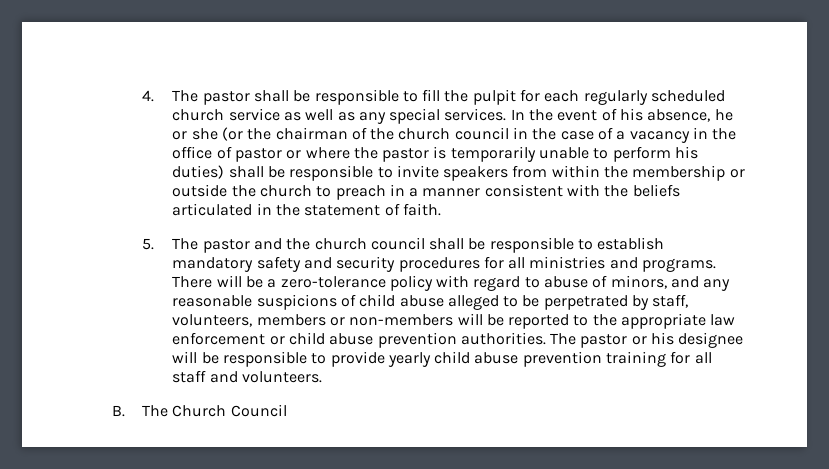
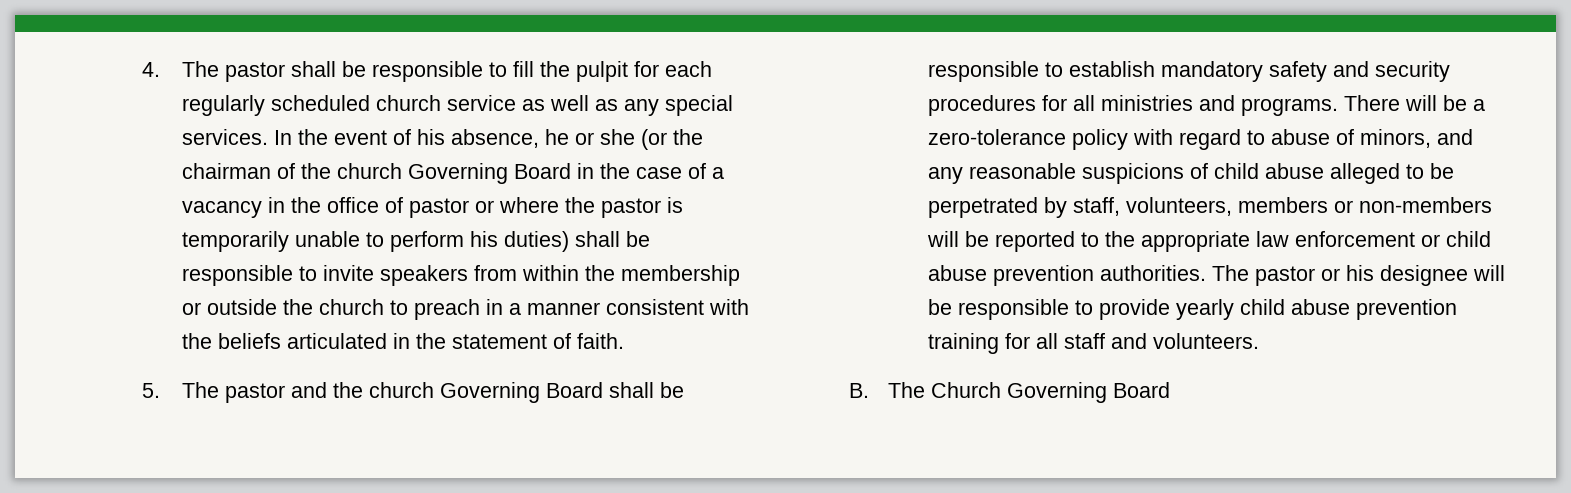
- In the event of his absence, he or she (or the chairman of the church council in the case of a vacancy in the office of pastor or where the pastor is temporarily unable to perform his duties) shall be responsible to invite speakers from within the membership or outside the church to preach in a manner consistent with the beliefs articulated in the statement of faith.
+ In the event of his absence, he or she (or the chairman of the church Governing Board in the case of a vacancy in the office of pastor or where the pastor is temporarily unable to perform his duties) shall be responsible to invite speakers from within the membership or outside the church to preach in a manner consistent with the beliefs articulated in the statement of faith.
- 5. The pastor and the church council shall be responsible to establish mandatory safety and security procedures for all ministries and programs.
+ 5. The pastor and the church Governing Board shall be responsible to establish mandatory safety and security procedures for all ministries and programs.
- B. The Church Council
+ B. The Church Governing Board

